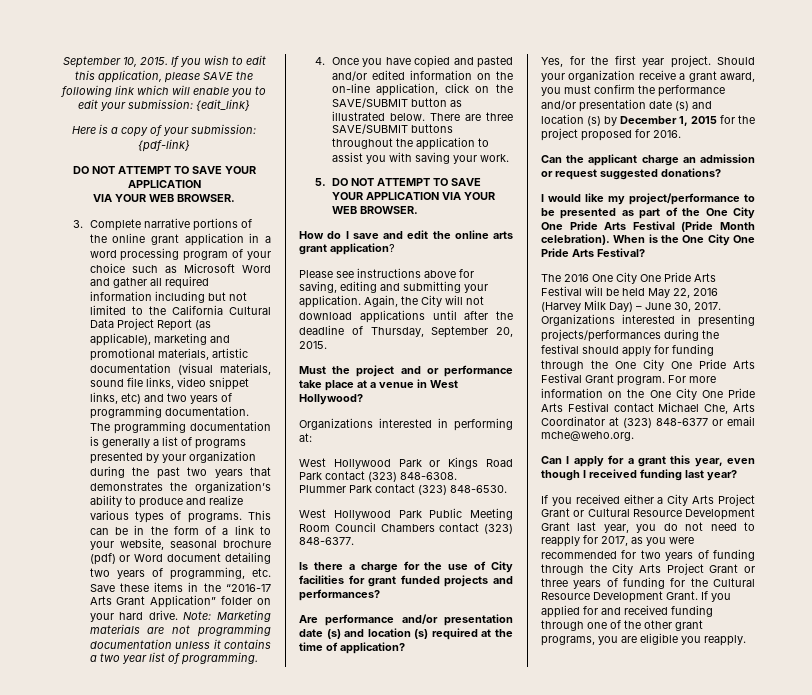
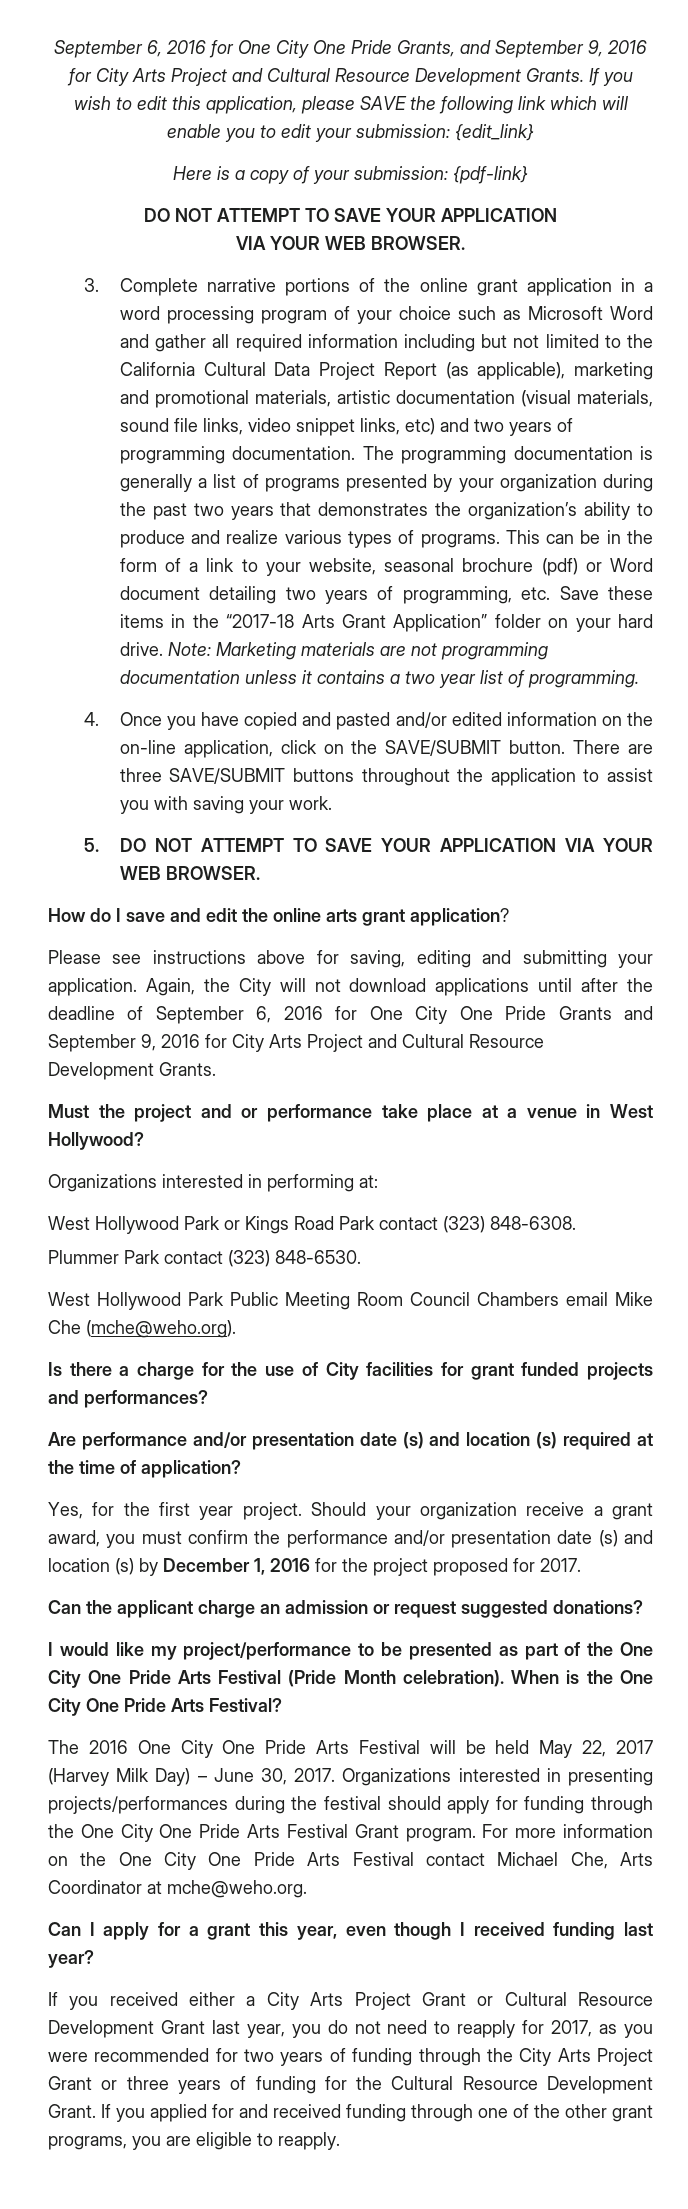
- September 10, 2015.
+ September 6, 2016 for One City One Pride Grants, and September 9, 2016 for City Arts Project and Cultural Resource Development Grants.
- This can be in the form of a link to your website, seasonal brochure (pdf) or Word document detailing two years of programming, etc. Save these items in the “2016-17 Arts Grant Application” folder on your hard drive.
+ This can be in the form of a link to your website, seasonal brochure (pdf) or Word document detailing two years of programming, etc. Save these items in the “2017-18 Arts Grant Application” folder on your hard drive.
- 4. Once you have copied and pasted and/or edited information on the on-line application, click on the SAVE/SUBMIT button as illustrated below.
+ 4. Once you have copied and pasted and/or edited information on the on-line application, click on the SAVE/SUBMIT button.
- Again, the City will not download applications until after the deadline of Thursday, September 20, 2015.
+ Again, the City will not download applications until after the deadline of September 6, 2016 for One City One Pride Grants and September 9, 2016 for City Arts Project and Cultural Resource Development Grants.
- West Hollywood Park Public Meeting Room Council Chambers contact (323) 848-6377.
+ West Hollywood Park Public Meeting Room Council Chambers email Mike Che (mche@weho.org).
- Should your organization receive a grant award, you must confirm the performance and/or presentation date (s) and location (s) by December 1, 2015 for the project proposed for 2016.
+ Should your organization receive a grant award, you must confirm the performance and/or presentation date (s) and location (s) by December 1, 2016 for the project proposed for 2017.
- The 2016 One City One Pride Arts Festival will be held May 22, 2016 (Harvey Milk Day) – June 30, 2017.
+ The 2016 One City One Pride Arts Festival will be held May 22, 2017 (Harvey Milk Day) – June 30, 2017.
- For more information on the One City One Pride Arts Festival contact Michael Che, Arts Coordinator at (323) 848-6377 or email mche@weho.org.
+ For more information on the One City One Pride Arts Festival contact Michael Che, Arts Coordinator at mche@weho.org.
- If you applied for and received funding through one of the other grant programs, you are eligible you reapply.
+ If you applied for and received funding through one of the other grant programs, you are eligible to reapply.

